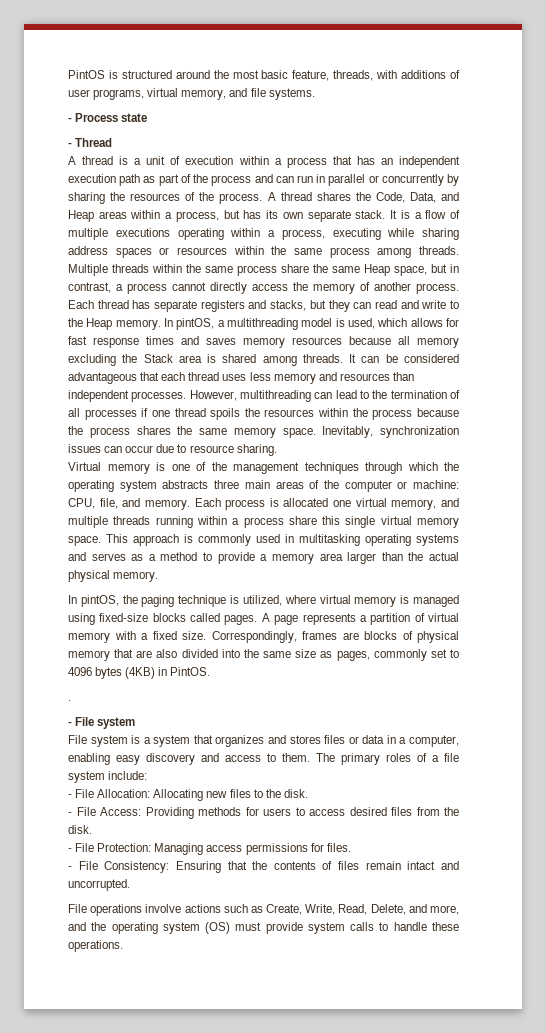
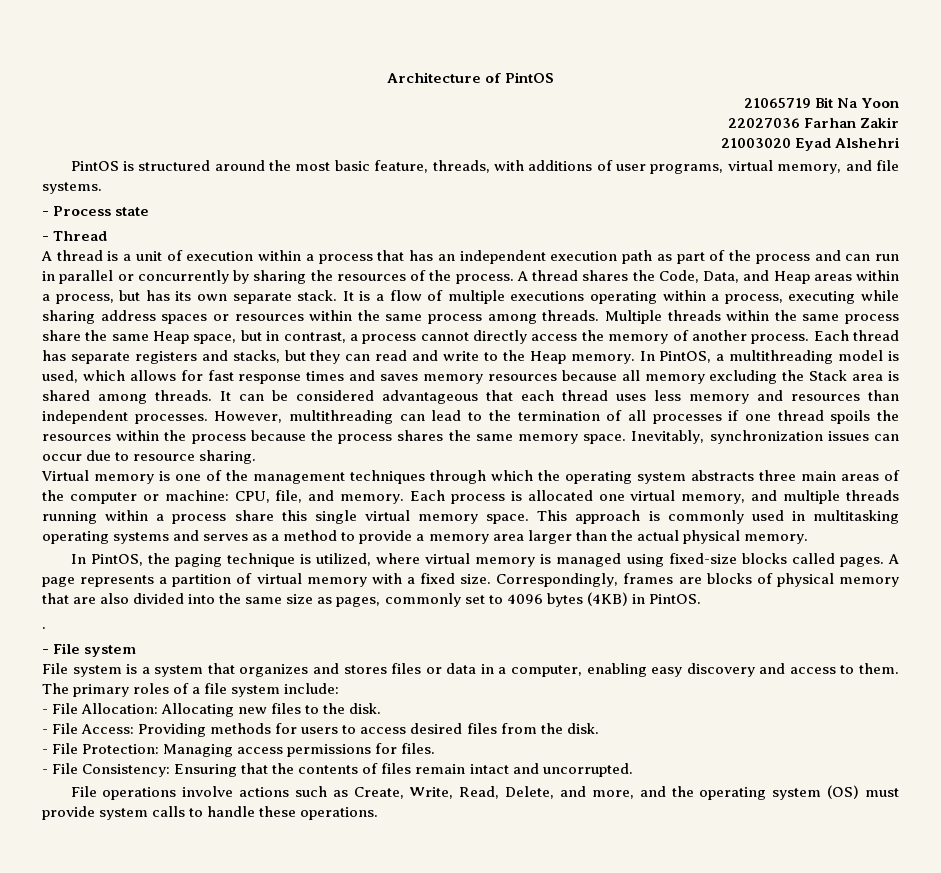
+ Architecture of PintOS
+ 21065719 Bit Na Yoon
+ 22027036 Farhan Zakir
+ 21003020 Eyad Alshehri
- In pintOS, a multithreading model is used, which allows for fast response times and saves memory resources because all memory excluding the Stack area is shared among threads.
+ In PintOS, a multithreading model is used, which allows for fast response times and saves memory resources because all memory excluding the Stack area is shared among threads.
- In pintOS, the paging technique is utilized, where virtual memory is managed using fixed-size blocks called pages.
+ In PintOS, the paging technique is utilized, where virtual memory is managed using fixed-size blocks called pages.

